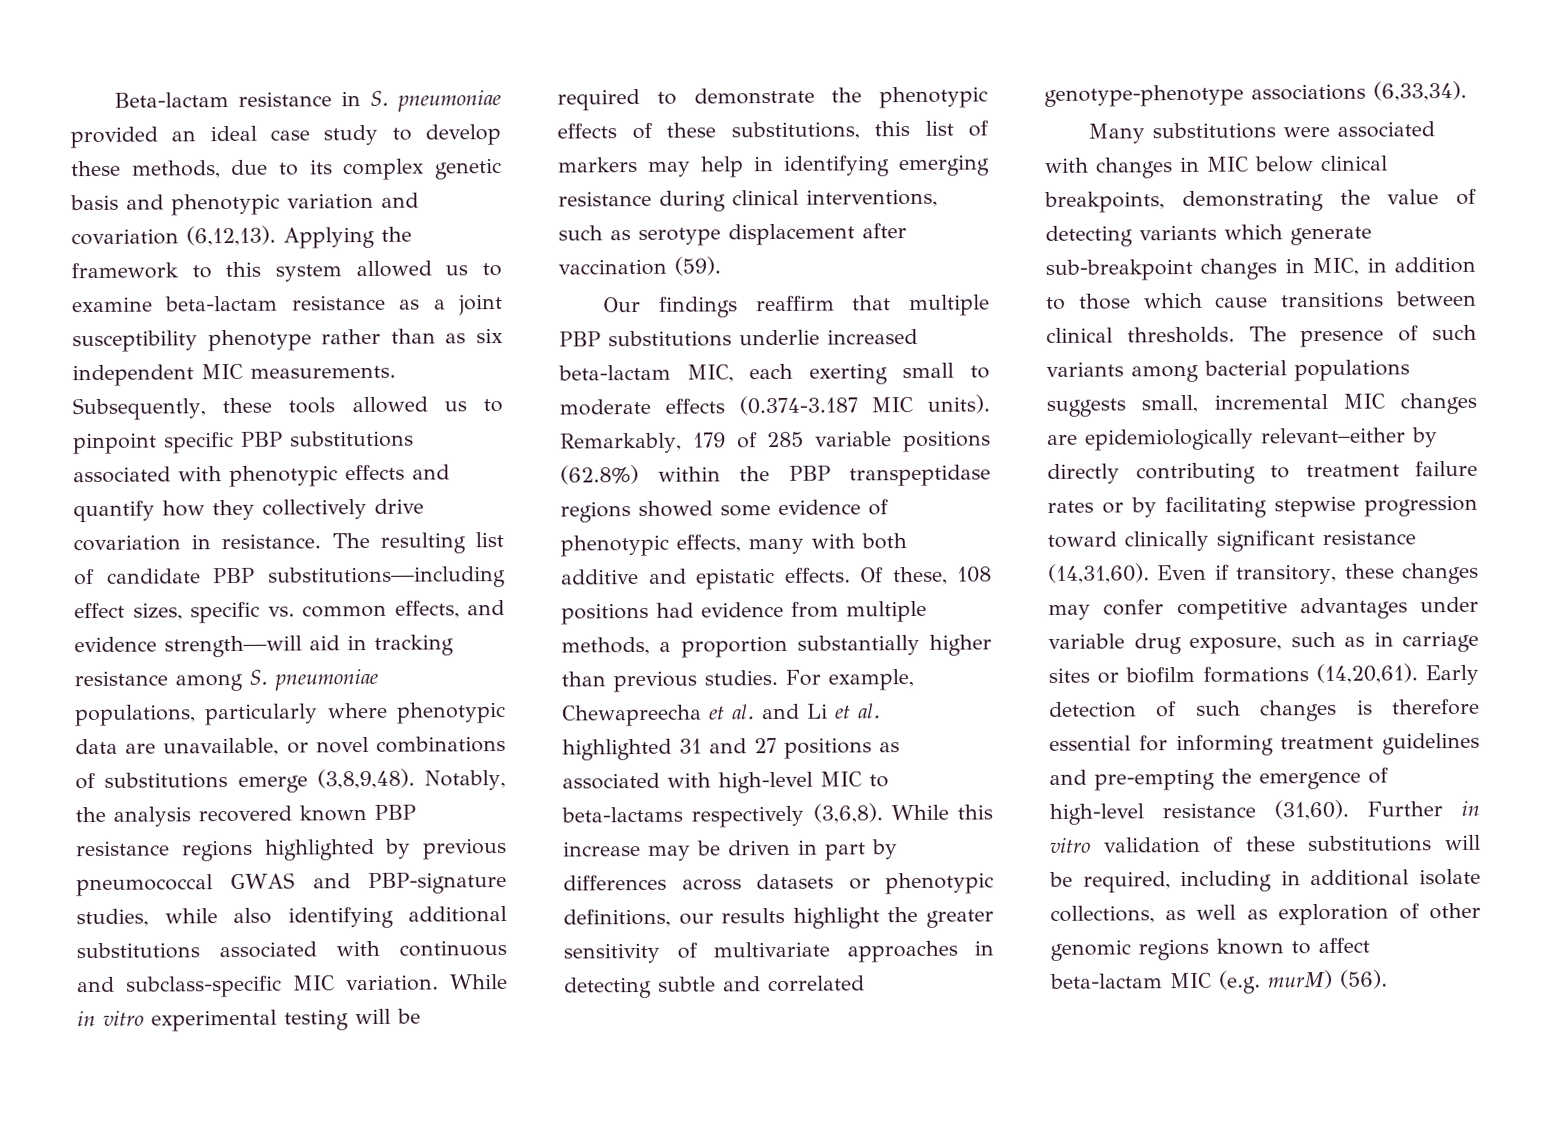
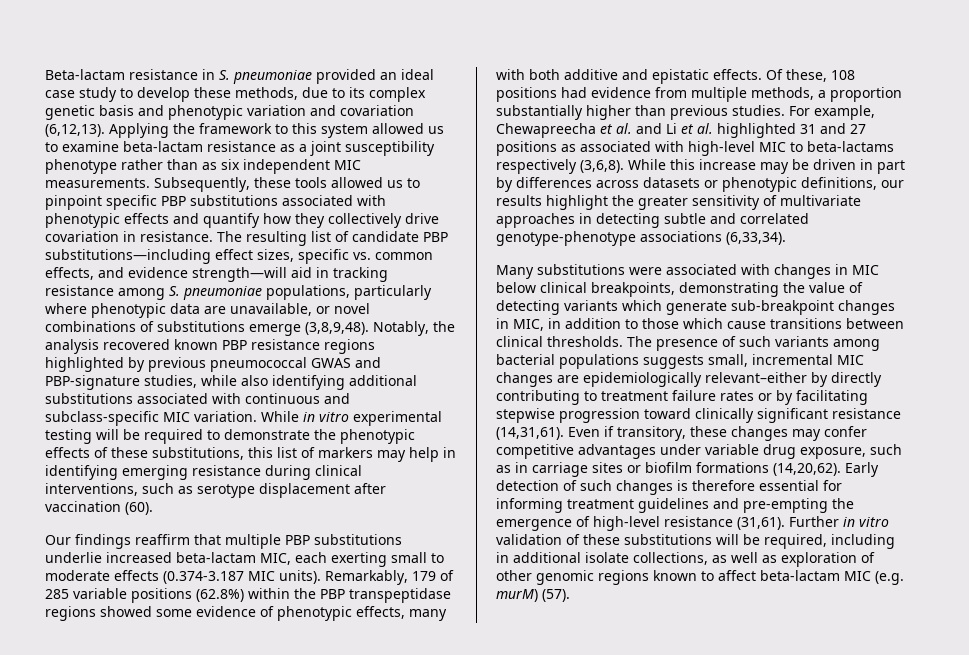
- While in vitro experimental testing will be required to demonstrate the phenotypic effects of these substitutions, this list of markers may help in identifying emerging resistance during clinical interventions, such as serotype displacement after vaccination (59).
+ While in vitro experimental testing will be required to demonstrate the phenotypic effects of these substitutions, this list of markers may help in identifying emerging resistance during clinical interventions, such as serotype displacement after vaccination (60).
- The presence of such variants among bacterial populations suggests small, incremental MIC changes are epidemiologically relevant–either by directly contributing to treatment failure rates or by facilitating stepwise progression toward clinically significant resistance (14,31,60).
+ The presence of such variants among bacterial populations suggests small, incremental MIC changes are epidemiologically relevant–either by directly contributing to treatment failure rates or by facilitating stepwise progression toward clinically significant resistance (14,31,61).
- Even if transitory, these changes may confer competitive advantages under variable drug exposure, such as in carriage sites or biofilm formations (14,20,61).
+ Even if transitory, these changes may confer competitive advantages under variable drug exposure, such as in carriage sites or biofilm formations (14,20,62).
- Early detection of such changes is therefore essential for informing treatment guidelines and pre-empting the emergence of high-level resistance (31,60).
+ Early detection of such changes is therefore essential for informing treatment guidelines and pre-empting the emergence of high-level resistance (31,61).
- Further in vitro validation of these substitutions will be required, including in additional isolate collections, as well as exploration of other genomic regions known to affect beta-lactam MIC (e.g. murM) (56).
+ Further in vitro validation of these substitutions will be required, including in additional isolate collections, as well as exploration of other genomic regions known to affect beta-lactam MIC (e.g. murM) (57).

